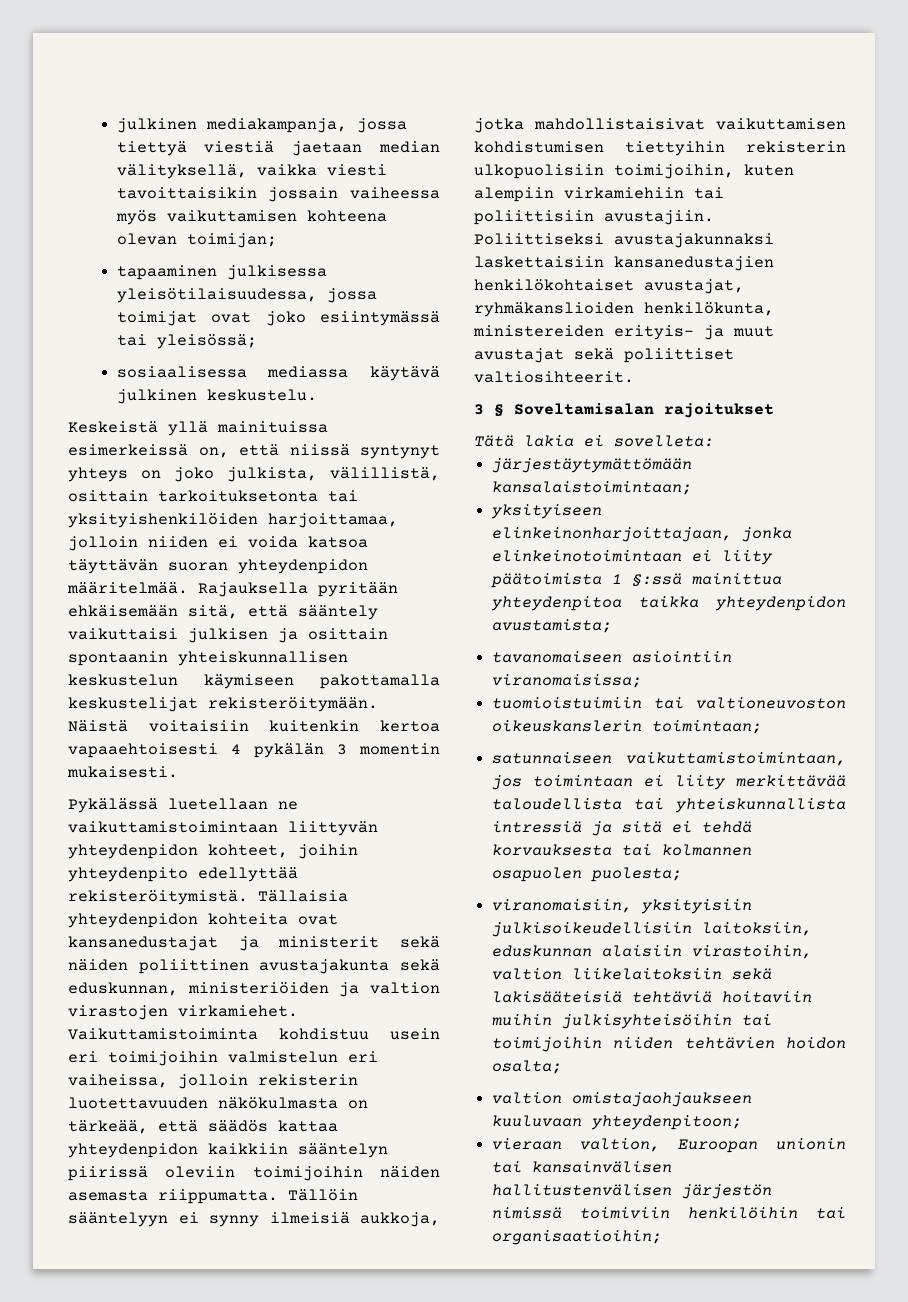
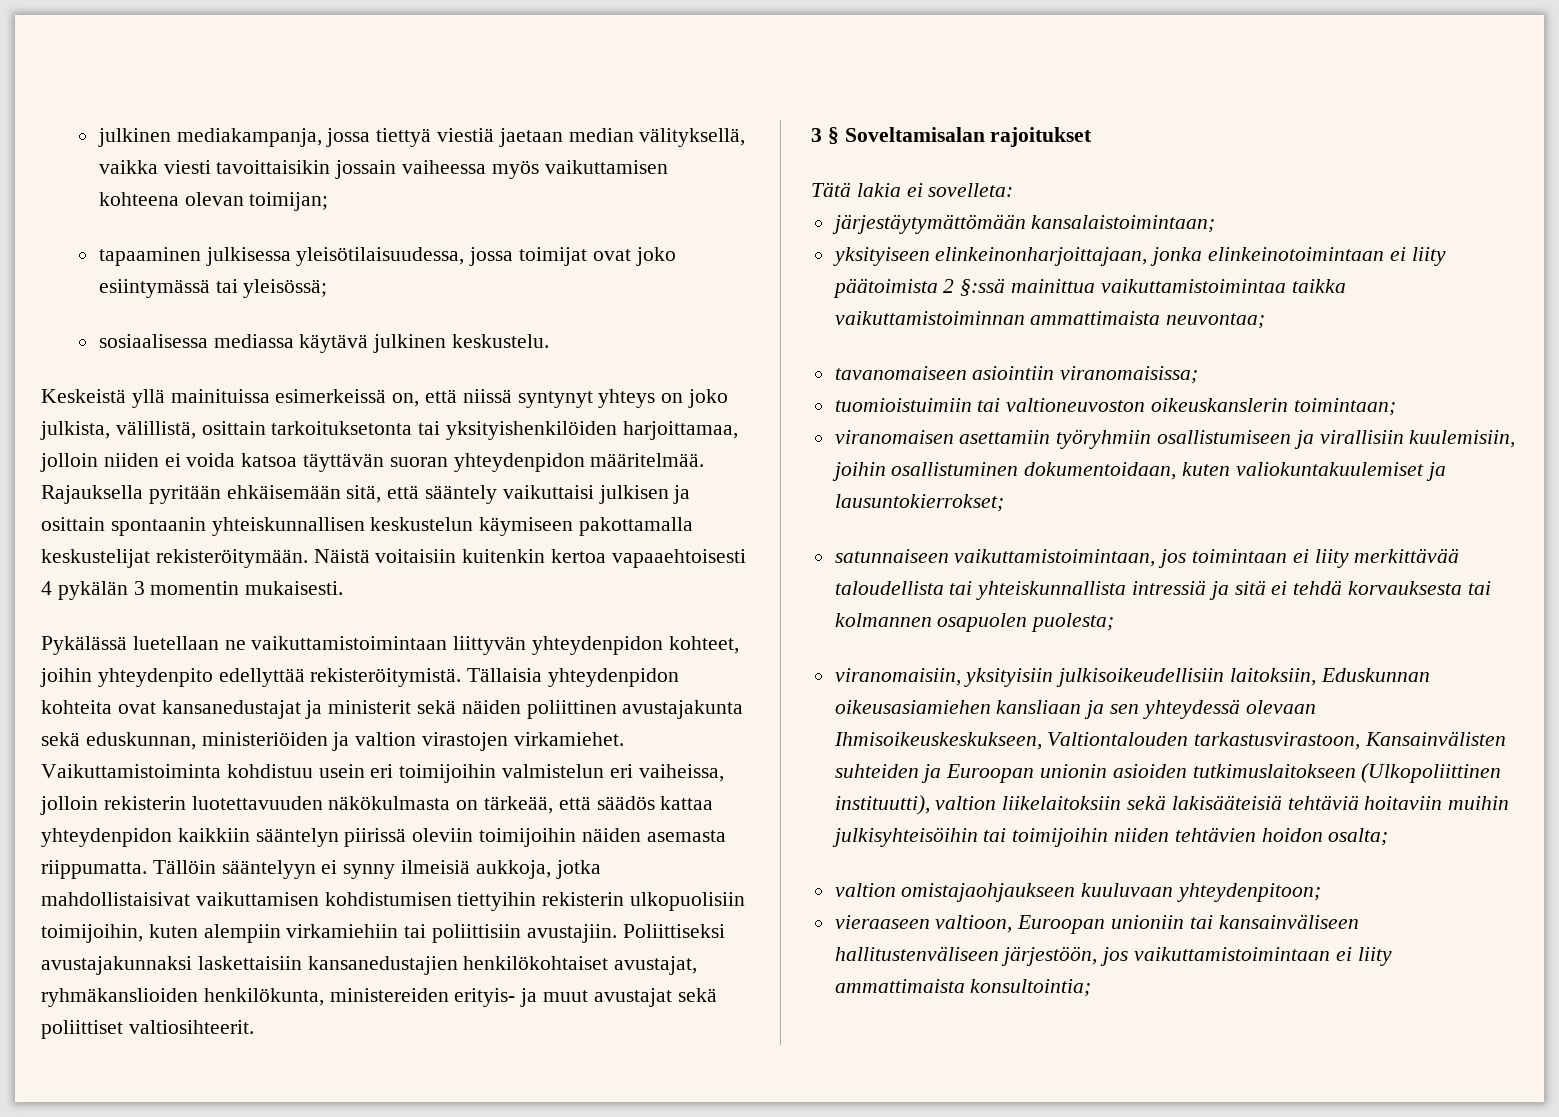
- yksityiseen elinkeinonharjoittajaan, jonka elinkeinotoimintaan ei liity päätoimista 1 §:ssä mainittua yhteydenpitoa taikka yhteydenpidon avustamista;
+ yksityiseen elinkeinonharjoittajaan, jonka elinkeinotoimintaan ei liity päätoimista 2 §:ssä mainittua vaikuttamistoimintaa taikka vaikuttamistoiminnan ammattimaista neuvontaa;
+ viranomaisen asettamiin työryhmiin osallistumiseen ja virallisiin kuulemisiin, joihin osallistuminen dokumentoidaan, kuten valiokuntakuulemiset ja lausuntokierrokset;
- viranomaisiin, yksityisiin julkisoikeudellisiin laitoksiin, eduskunnan alaisiin virastoihin, valtion liikelaitoksiin sekä lakisääteisiä tehtäviä hoitaviin muihin julkisyhteisöihin tai toimijoihin niiden tehtävien hoidon osalta;
+ viranomaisiin, yksityisiin julkisoikeudellisiin laitoksiin, Eduskunnan oikeusasiamiehen kansliaan ja sen yhteydessä olevaan Ihmisoikeuskeskukseen, Valtiontalouden tarkastusvirastoon, Kansainvälisten suhteiden ja Euroopan unionin asioiden tutkimuslaitokseen (Ulkopoliittinen instituutti), valtion liikelaitoksiin sekä lakisääteisiä tehtäviä hoitaviin muihin julkisyhteisöihin tai toimijoihin niiden tehtävien hoidon osalta;
- vieraan valtion, Euroopan unionin tai kansainvälisen hallitustenvälisen järjestön nimissä toimiviin henkilöihin tai organisaatioihin;
+ vieraaseen valtioon, Euroopan unioniin tai kansainväliseen hallitustenväliseen järjestöön, jos vaikuttamistoimintaan ei liity ammattimaista konsultointia;

